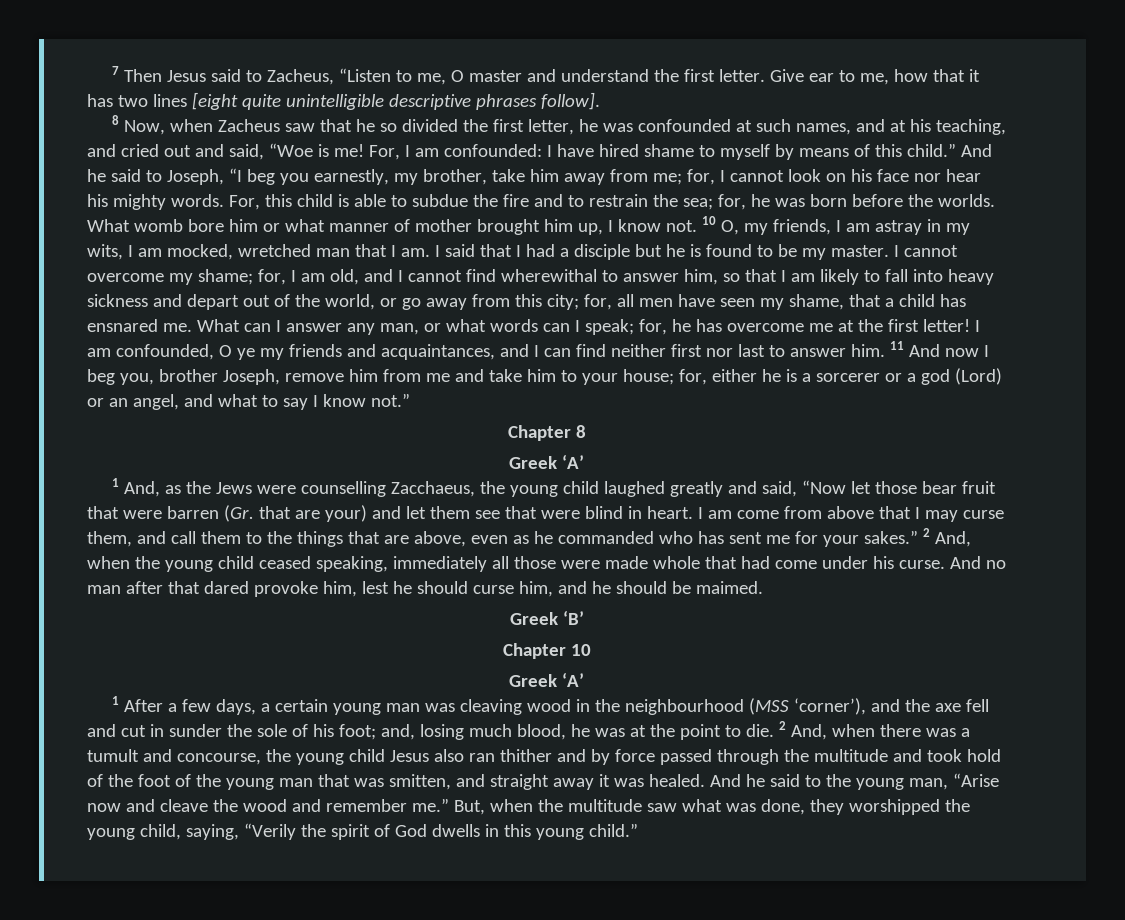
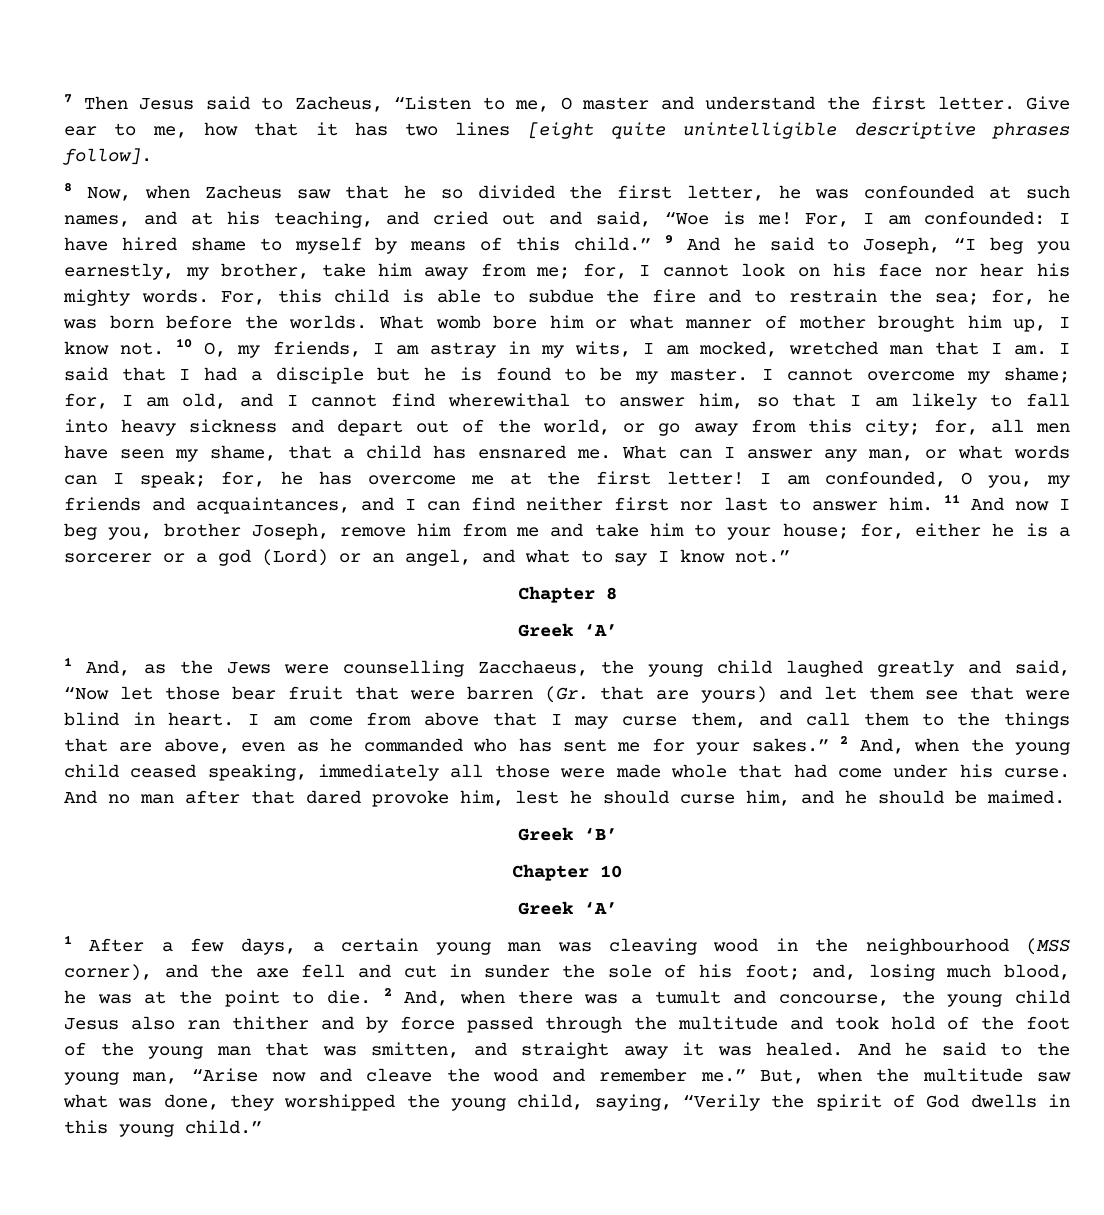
- And he said to Joseph, “I beg you earnestly, my brother, take him away from me; for, I cannot look on his face nor hear his mighty words.
+ 9 And he said to Joseph, “I beg you earnestly, my brother, take him away from me; for, I cannot look on his face nor hear his mighty words.
- I am confounded, O ye my friends and acquaintances, and I can find neither first nor last to answer him.
+ I am confounded, O you, my friends and acquaintances, and I can find neither first nor last to answer him.
- 1 And, as the Jews were counselling Zacchaeus, the young child laughed greatly and said, “Now let those bear fruit that were barren (Gr. that are your) and let them see that were blind in heart.
+ 1 And, as the Jews were counselling Zacchaeus, the young child laughed greatly and said, “Now let those bear fruit that were barren (Gr. that are yours) and let them see that were blind in heart.
- 1 After a few days, a certain young man was cleaving wood in the neighbourhood (MSS ‘corner’), and the axe fell and cut in sunder the sole of his foot; and, losing much blood, he was at the point to die.
+ 1 After a few days, a certain young man was cleaving wood in the neighbourhood (MSS corner), and the axe fell and cut in sunder the sole of his foot; and, losing much blood, he was at the point to die.

